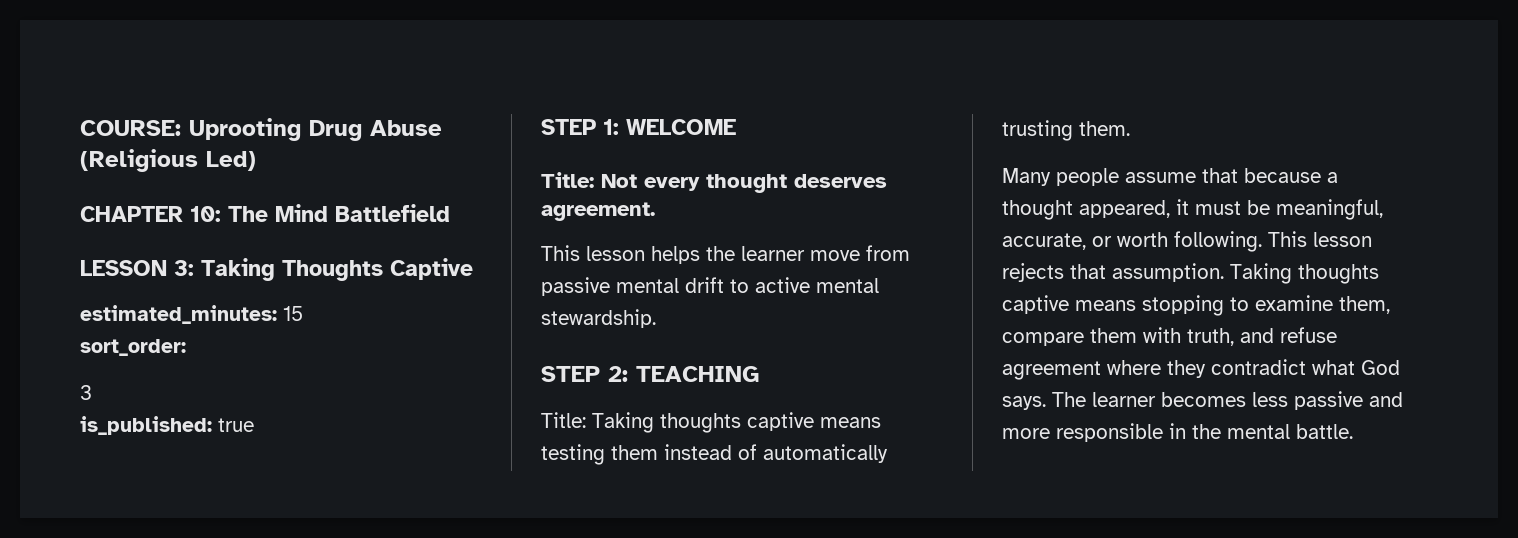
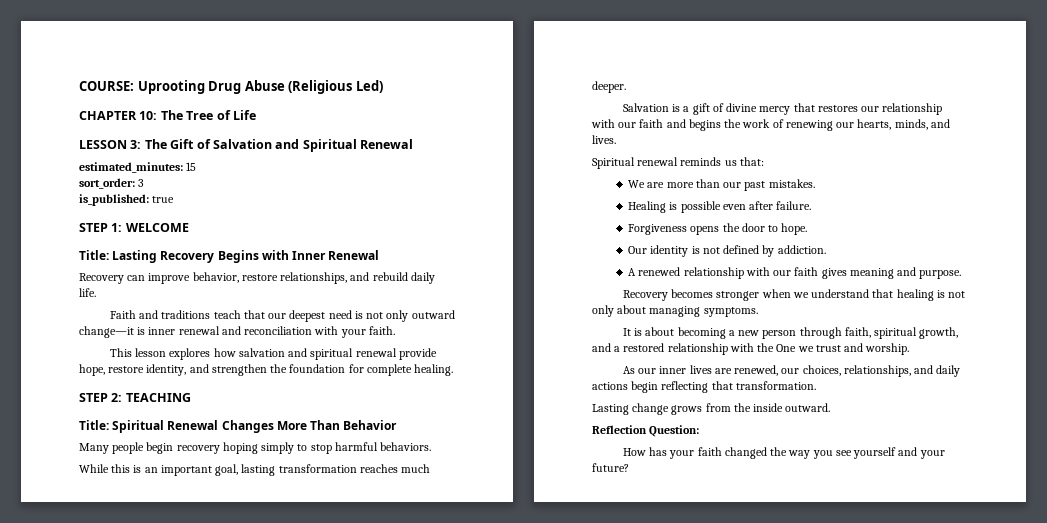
- CHAPTER 10: The Mind Battlefield
+ CHAPTER 10: The Tree of Life
- LESSON 3: Taking Thoughts Captive
+ LESSON 3: The Gift of Salvation and Spiritual Renewal
- sort_order:
- 3
+ sort_order: 3
- Title: Not every thought deserves agreement.
- This lesson helps the learner move from passive mental drift to active mental stewardship.
+ Title: Lasting Recovery Begins with Inner Renewal
+ Recovery can improve behavior, restore relationships, and rebuild daily life.
+ Faith and traditions teach that our deepest need is not only outward change—it is inner renewal and reconciliation with your faith.
+ This lesson explores how salvation and spiritual renewal provide hope, restore identity, and strengthen the foundation for complete healing.
  STEP 2: TEACHING
- Title: Taking thoughts captive means testing them instead of automatically trusting them.
- Many people assume that because a thought appeared, it must be meaningful, accurate, or worth following. This lesson rejects that assumption. Taking thoughts captive means stopping to examine them, compare them with truth, and refuse agreement where they contradict what God says. The learner becomes less passive and more responsible in the mental battle.
+ Title: Spiritual Renewal Changes More Than Behavior
+ Many people begin recovery hoping simply to stop harmful behaviors.
+ While this is an important goal, lasting transformation reaches much deeper.
+ Salvation is a gift of divine mercy that restores our relationship with our faith and begins the work of renewing our hearts, minds, and lives.
+ Spiritual renewal reminds us that:
+ We are more than our past mistakes.
+ Healing is possible even after failure.
+ Forgiveness opens the door to hope.
+ Our identity is not defined by addiction.
+ A renewed relationship with our faith gives meaning and purpose.
+ Recovery becomes stronger when we understand that healing is not only about managing symptoms.
+ It is about becoming a new person through faith, spiritual growth, and a restored relationship with the One we trust and worship.
+ As our inner lives are renewed, our choices, relationships, and daily actions begin reflecting that transformation.
+ Lasting change grows from the inside outward.
+ Reflection Question:
+ How has your faith changed the way you see yourself and your future?

